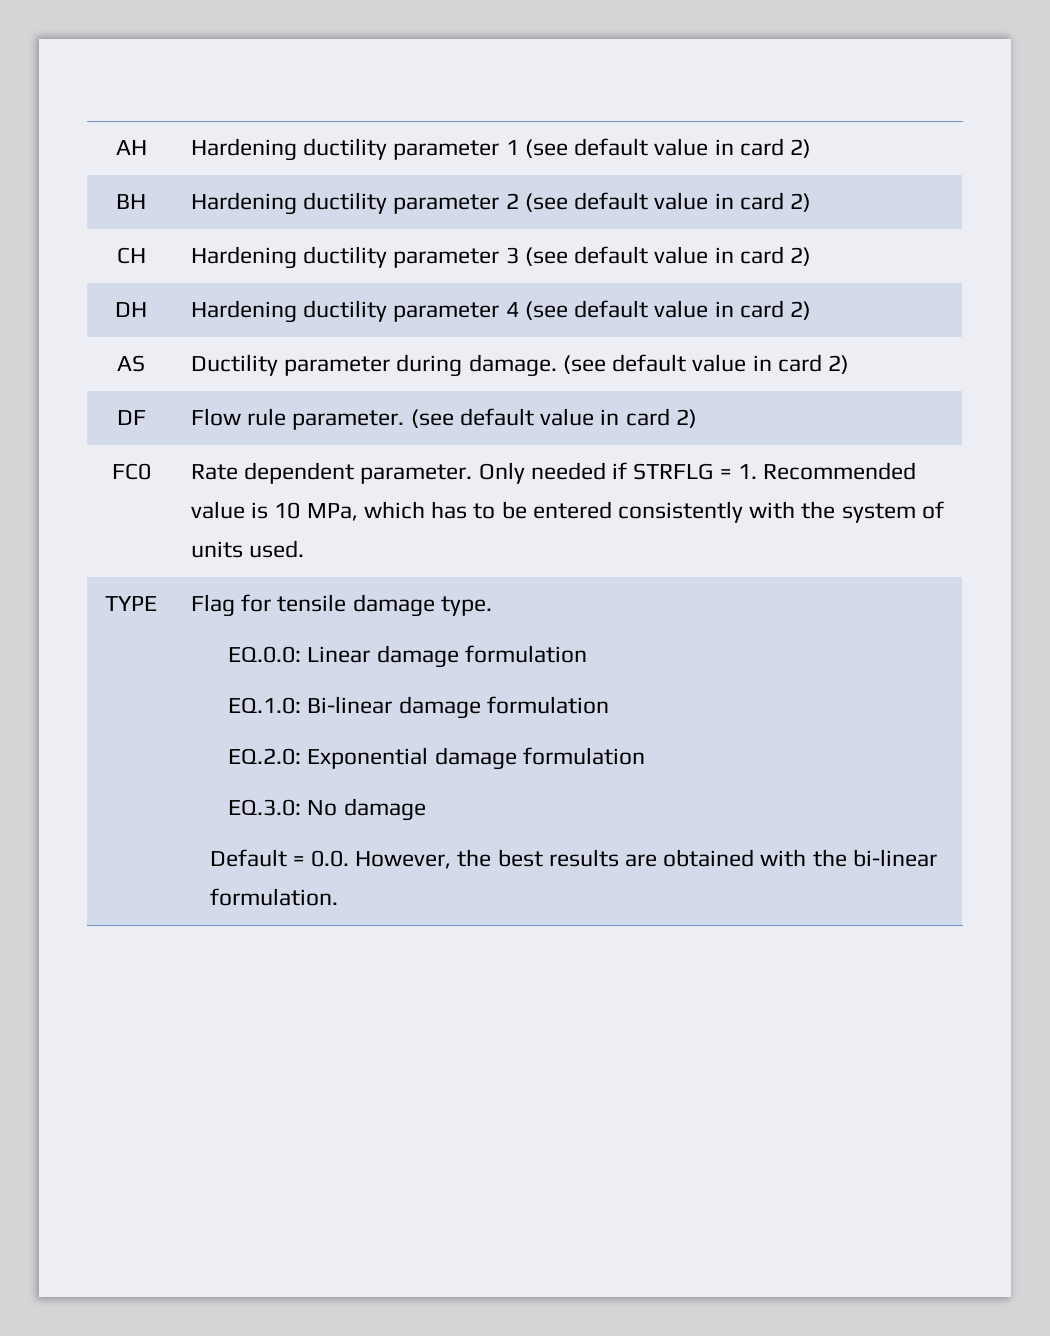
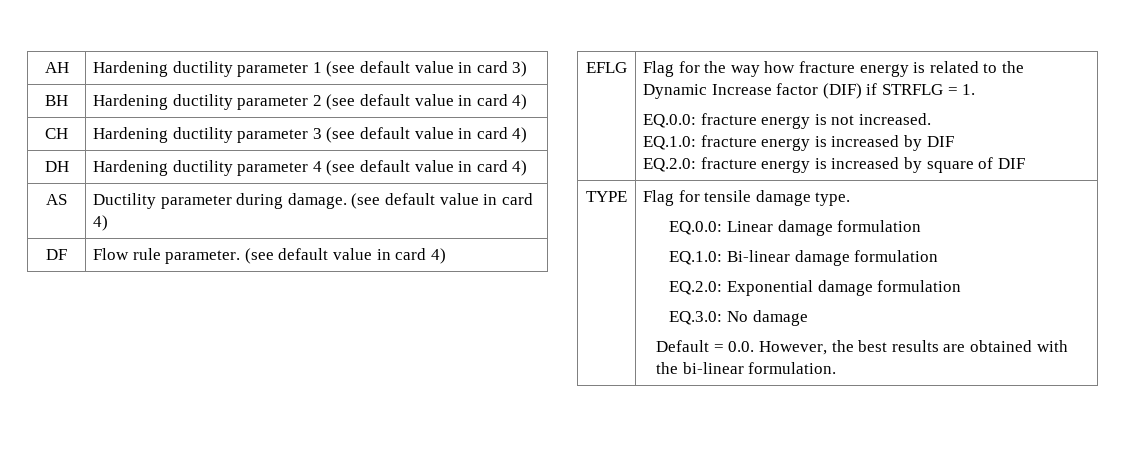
- AH | Hardening ductility parameter 1 (see default value in card 2)
+ AH | Hardening ductility parameter 1 (see default value in card 3)
- BH | Hardening ductility parameter 2 (see default value in card 2)
+ BH | Hardening ductility parameter 2 (see default value in card 4)
- CH | Hardening ductility parameter 3 (see default value in card 2)
+ CH | Hardening ductility parameter 3 (see default value in card 4)
- DH | Hardening ductility parameter 4 (see default value in card 2)
+ DH | Hardening ductility parameter 4 (see default value in card 4)
- AS | Ductility parameter during damage. (see default value in card 2)
+ AS | Ductility parameter during damage. (see default value in card 4)
- DF | Flow rule parameter. (see default value in card 2)
- FC0 | Rate dependent parameter. Only needed if STRFLG = 1. Recommended value is 10 MPa, which has to be entered consistently with the system of units used.
+ DF | Flow rule parameter. (see default value in card 4)
+ EFLG | Flag for the way how fracture energy is related to the Dynamic Increase factor (DIF) if STRFLG = 1.
+ EQ.0.0: fracture energy is not increased.
+ EQ.1.0: fracture energy is increased by DIF
+ EQ.2.0: fracture energy is increased by square of DIF

